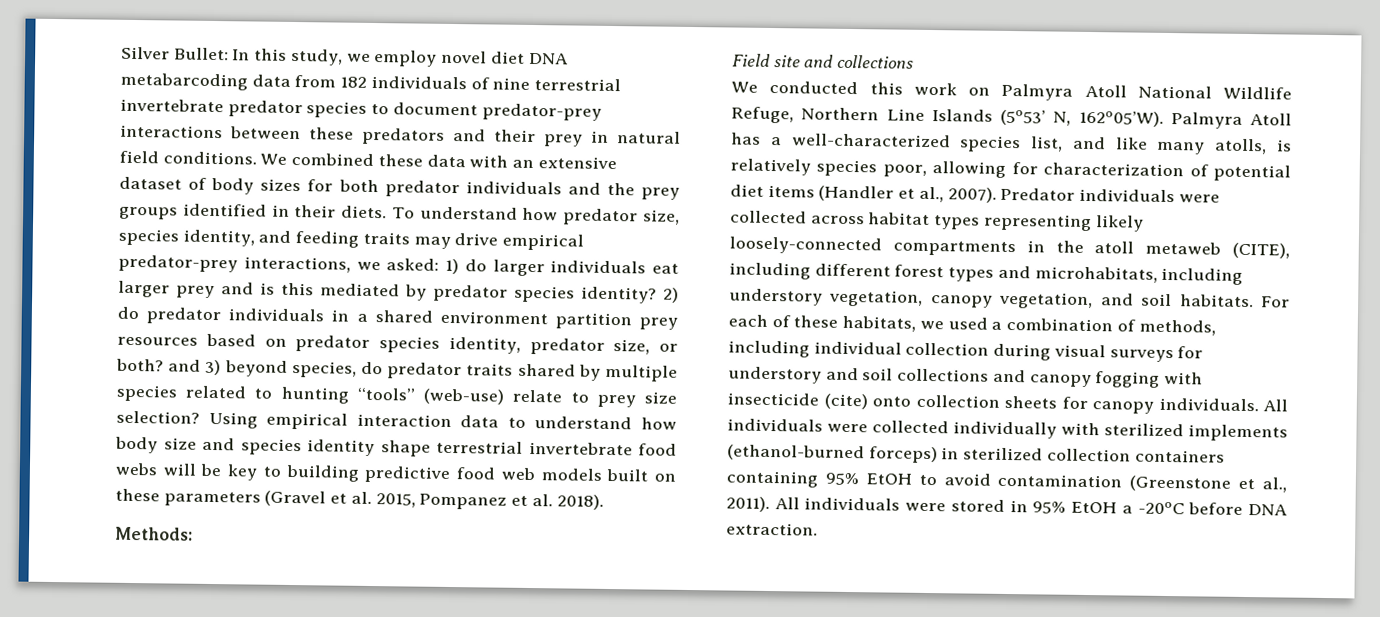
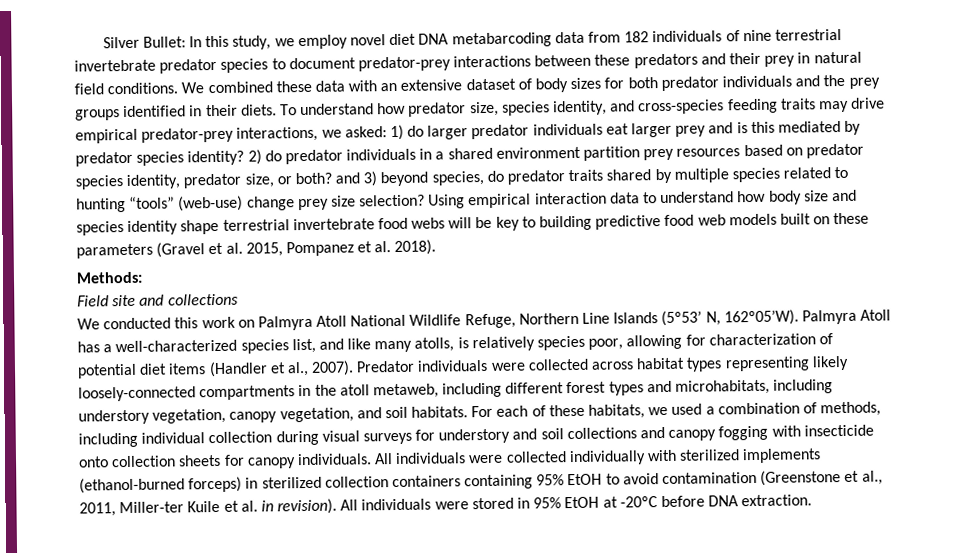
- To understand how predator size, species identity, and feeding traits may drive empirical predator-prey interactions, we asked: 1) do larger individuals eat larger prey and is this mediated by predator species identity?
+ To understand how predator size, species identity, and cross-species feeding traits may drive empirical predator-prey interactions, we asked: 1) do larger predator individuals eat larger prey and is this mediated by predator species identity?
- 2) do predator individuals in a shared environment partition prey resources based on predator species identity, predator size, or both? and 3) beyond species, do predator traits shared by multiple species related to hunting “tools” (web-use) relate to prey size selection?
+ 2) do predator individuals in a shared environment partition prey resources based on predator species identity, predator size, or both? and 3) beyond species, do predator traits shared by multiple species related to hunting “tools” (web-use) change prey size selection?
- Predator individuals were collected across habitat types representing likely loosely-connected compartments in the atoll metaweb (CITE), including different forest types and microhabitats, including understory vegetation, canopy vegetation, and soil habitats.
+ Predator individuals were collected across habitat types representing likely loosely-connected compartments in the atoll metaweb, including different forest types and microhabitats, including understory vegetation, canopy vegetation, and soil habitats.
- For each of these habitats, we used a combination of methods, including individual collection during visual surveys for understory and soil collections and canopy fogging with insecticide (cite) onto collection sheets for canopy individuals.
+ For each of these habitats, we used a combination of methods, including individual collection during visual surveys for understory and soil collections and canopy fogging with insecticide onto collection sheets for canopy individuals.
- All individuals were collected individually with sterilized implements (ethanol-burned forceps) in sterilized collection containers containing 95% EtOH to avoid contamination (Greenstone et al., 2011).
+ All individuals were collected individually with sterilized implements (ethanol-burned forceps) in sterilized collection containers containing 95% EtOH to avoid contamination (Greenstone et al., 2011, Miller-ter Kuile et al. in revision).
- All individuals were stored in 95% EtOH a -20ºC before DNA extraction.
+ All individuals were stored in 95% EtOH at -20ºC before DNA extraction.

